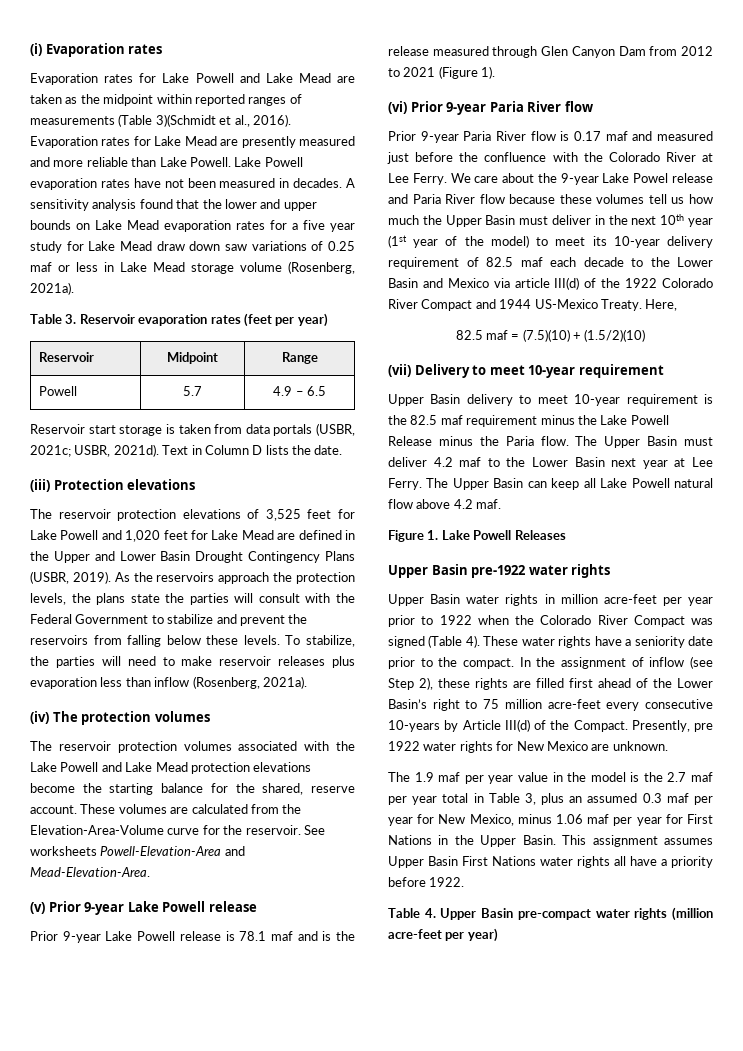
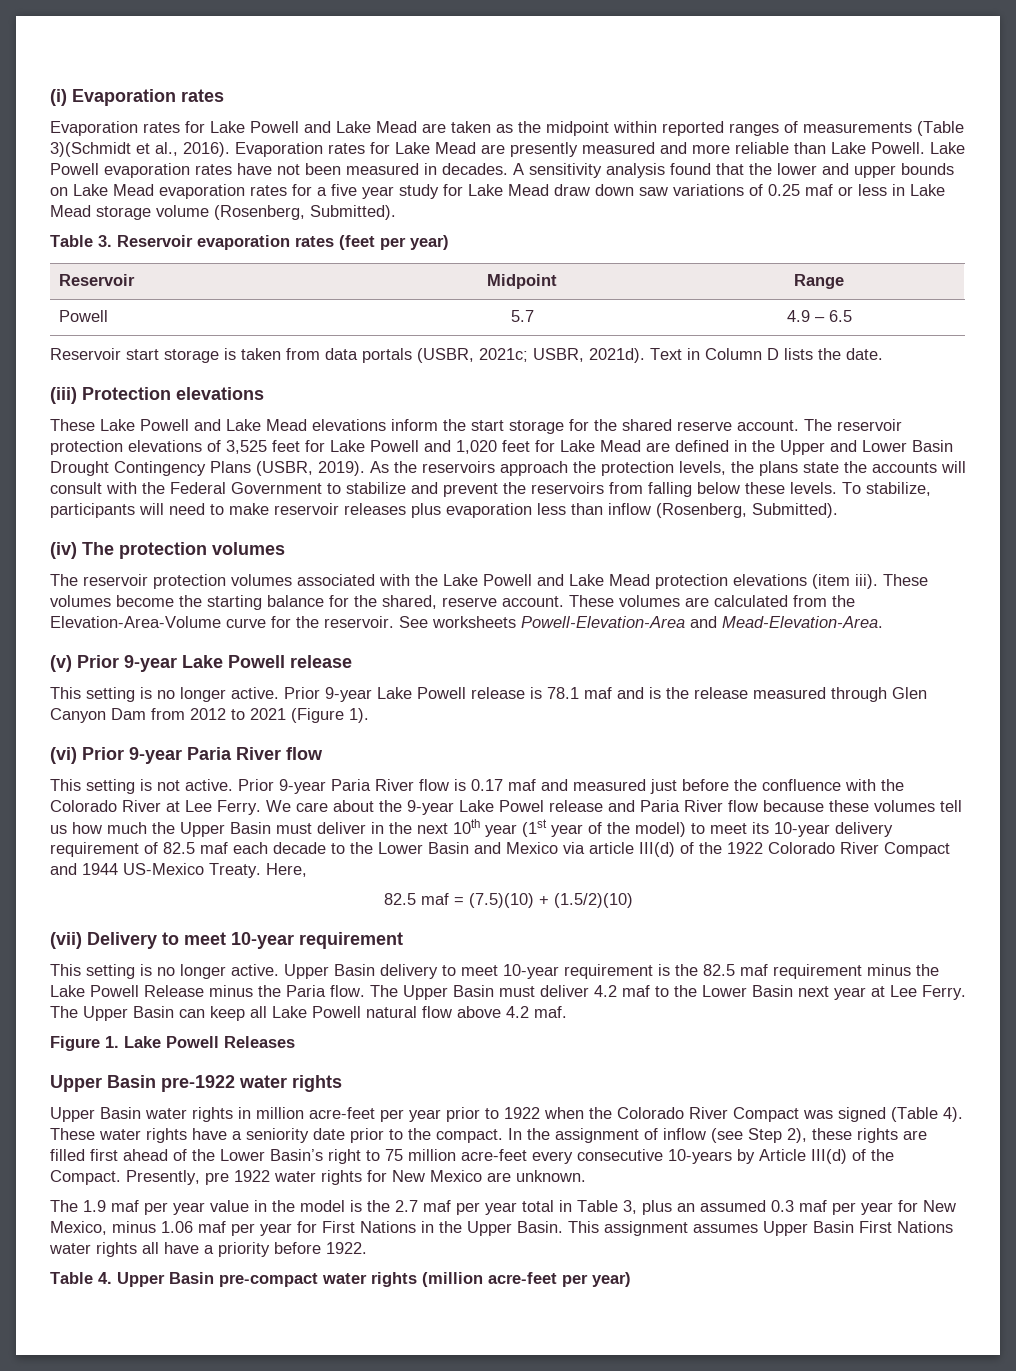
- A sensitivity analysis found that the lower and upper bounds on Lake Mead evaporation rates for a five year study for Lake Mead draw down saw variations of 0.25 maf or less in Lake Mead storage volume (Rosenberg, 2021a).
+ A sensitivity analysis found that the lower and upper bounds on Lake Mead evaporation rates for a five year study for Lake Mead draw down saw variations of 0.25 maf or less in Lake Mead storage volume (Rosenberg, Submitted).
+ These Lake Powell and Lake Mead elevations inform the start storage for the shared reserve account.
- As the reservoirs approach the protection levels, the plans state the parties will consult with the Federal Government to stabilize and prevent the reservoirs from falling below these levels.
+ As the reservoirs approach the protection levels, the plans state the accounts will consult with the Federal Government to stabilize and prevent the reservoirs from falling below these levels.
- To stabilize, the parties will need to make reservoir releases plus evaporation less than inflow (Rosenberg, 2021a).
+ To stabilize, participants will need to make reservoir releases plus evaporation less than inflow (Rosenberg, Submitted).
- The reservoir protection volumes associated with the Lake Powell and Lake Mead protection elevations become the starting balance for the shared, reserve account.
+ The reservoir protection volumes associated with the Lake Powell and Lake Mead protection elevations (item iii). These volumes become the starting balance for the shared, reserve account.
  (v) Prior 9-year Lake Powell release
- Prior 9-year Lake Powell release is 78.1 maf and is the release measured through Glen Canyon Dam from 2012 to 2021 (Figure 1).
+ This setting is no longer active. Prior 9-year Lake Powell release is 78.1 maf and is the release measured through Glen Canyon Dam from 2012 to 2021 (Figure 1).
+ This setting is not active.
  (vii) Delivery to meet 10-year requirement
- Upper Basin delivery to meet 10-year requirement is the 82.5 maf requirement minus the Lake Powell Release minus the Paria flow.
+ This setting is no longer active. Upper Basin delivery to meet 10-year requirement is the 82.5 maf requirement minus the Lake Powell Release minus the Paria flow.

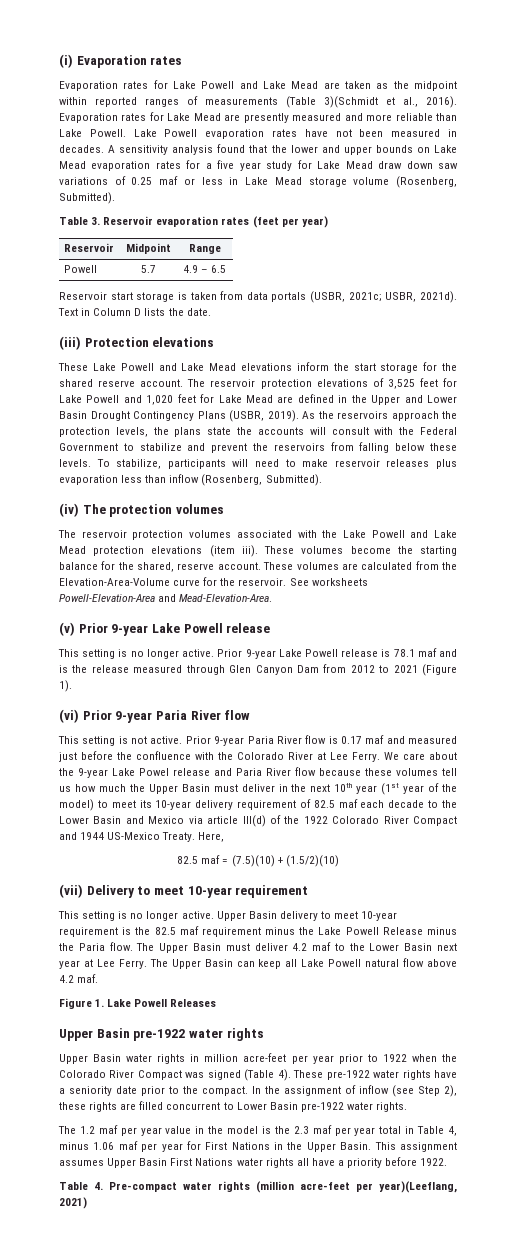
- These water rights have a seniority date prior to the compact.
+ These pre-1922 water rights have a seniority date prior to the compact.
- In the assignment of inflow (see Step 2), these rights are filled first ahead of the Lower Basin’s right to 75 million acre-feet every consecutive 10-years by Article III(d) of the Compact. Presently, pre 1922 water rights for New Mexico are unknown.
- The 1.9 maf per year value in the model is the 2.7 maf per year total in Table 3, plus an assumed 0.3 maf per year for New Mexico, minus 1.06 maf per year for First Nations in the Upper Basin.
+ In the assignment of inflow (see Step 2), these rights are filled concurrent to Lower Basin pre-1922 water rights.
+ The 1.2 maf per year value in the model is the 2.3 maf per year total in Table 4, minus 1.06 maf per year for First Nations in the Upper Basin.
- Table 4. Upper Basin pre-compact water rights (million acre-feet per year)
+ Table 4. Pre-compact water rights (million acre-feet per year)(Leeflang, 2021)

